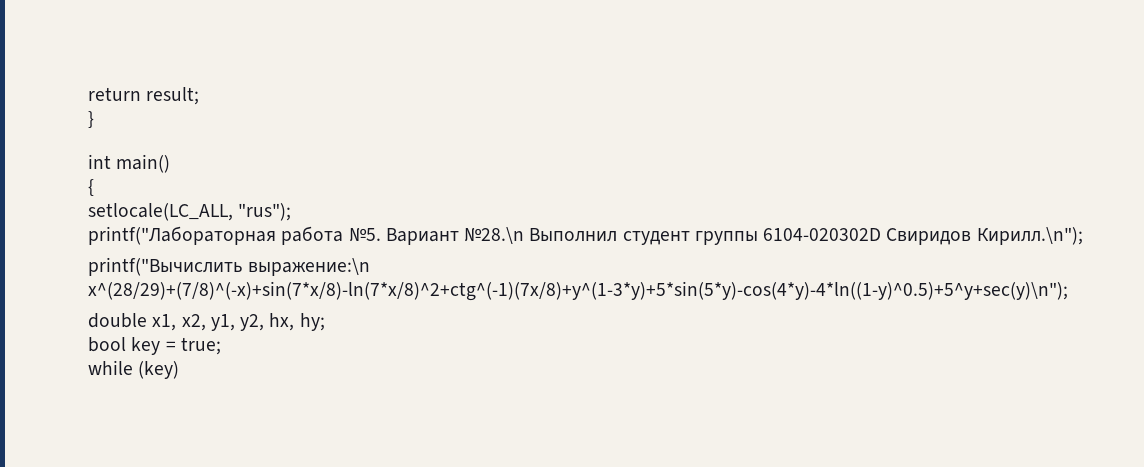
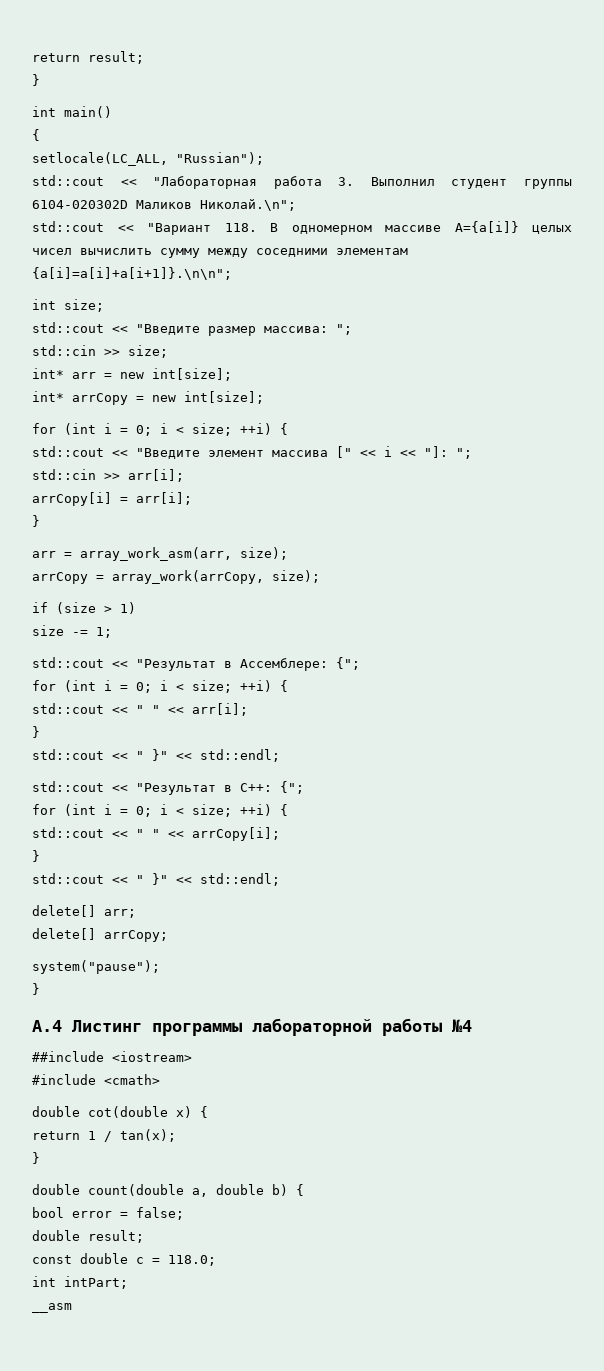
- setlocale(LC_ALL, "rus");
- printf("Лабораторная работа №5. Вариант №28.\n Выполнил студент группы 6104-020302D Свиридов Кирилл.\n");
- printf("Вычислить выражение:\n x^(28/29)+(7/8)^(-x)+sin(7*x/8)-ln(7*x/8)^2+ctg^(-1)(7x/8)+y^(1-3*y)+5*sin(5*y)-cos(4*y)-4*ln((1-y)^0.5)+5^y+sec(y)\n");
- double x1, x2, y1, y2, hx, hy;
- bool key = true;
- while (key)
+ setlocale(LC_ALL, "Russian");
+ std::cout << "Лабораторная работа 3. Выполнил студент группы 6104-020302D Маликов Николай.\n";
+ std::cout << "Вариант 118. В одномерном массиве A={a[i]} целых чисел вычислить сумму между соседними элементам {a[i]=a[i]+a[i+1]}.\n\n";
+ int size;
+ std::cout << "Введите размер массива: ";
+ std::cin >> size;
+ int* arr = new int[size];
+ int* arrCopy = new int[size];
+ for (int i = 0; i < size; ++i) {
+ std::cout << "Введите элемент массива [" << i << "]: ";
+ std::cin >> arr[i];
+ arrCopy[i] = arr[i];
+ }
+ arr = array_work_asm(arr, size);
+ arrCopy = array_work(arrCopy, size);
+ if (size > 1)
+ size -= 1;
+ std::cout << "Результат в Ассемблере: {";
+ for (int i = 0; i < size; ++i) {
+ std::cout << " " << arr[i];
+ }
+ std::cout << " }" << std::endl;
+ std::cout << "Результат в C++: {";
+ for (int i = 0; i < size; ++i) {
+ std::cout << " " << arrCopy[i];
+ }
+ std::cout << " }" << std::endl;
+ delete[] arr;
+ delete[] arrCopy;
+ system("pause");
+ }
+ А.4 Листинг программы лабораторной работы №4
+ ##include <iostream>
+ #include <cmath>
+ double cot(double x) {
+ return 1 / tan(x);
+ }
+ double count(double a, double b) {
+ bool error = false;
+ double result;
+ const double c = 118.0;
+ int intPart;
+ __asm

